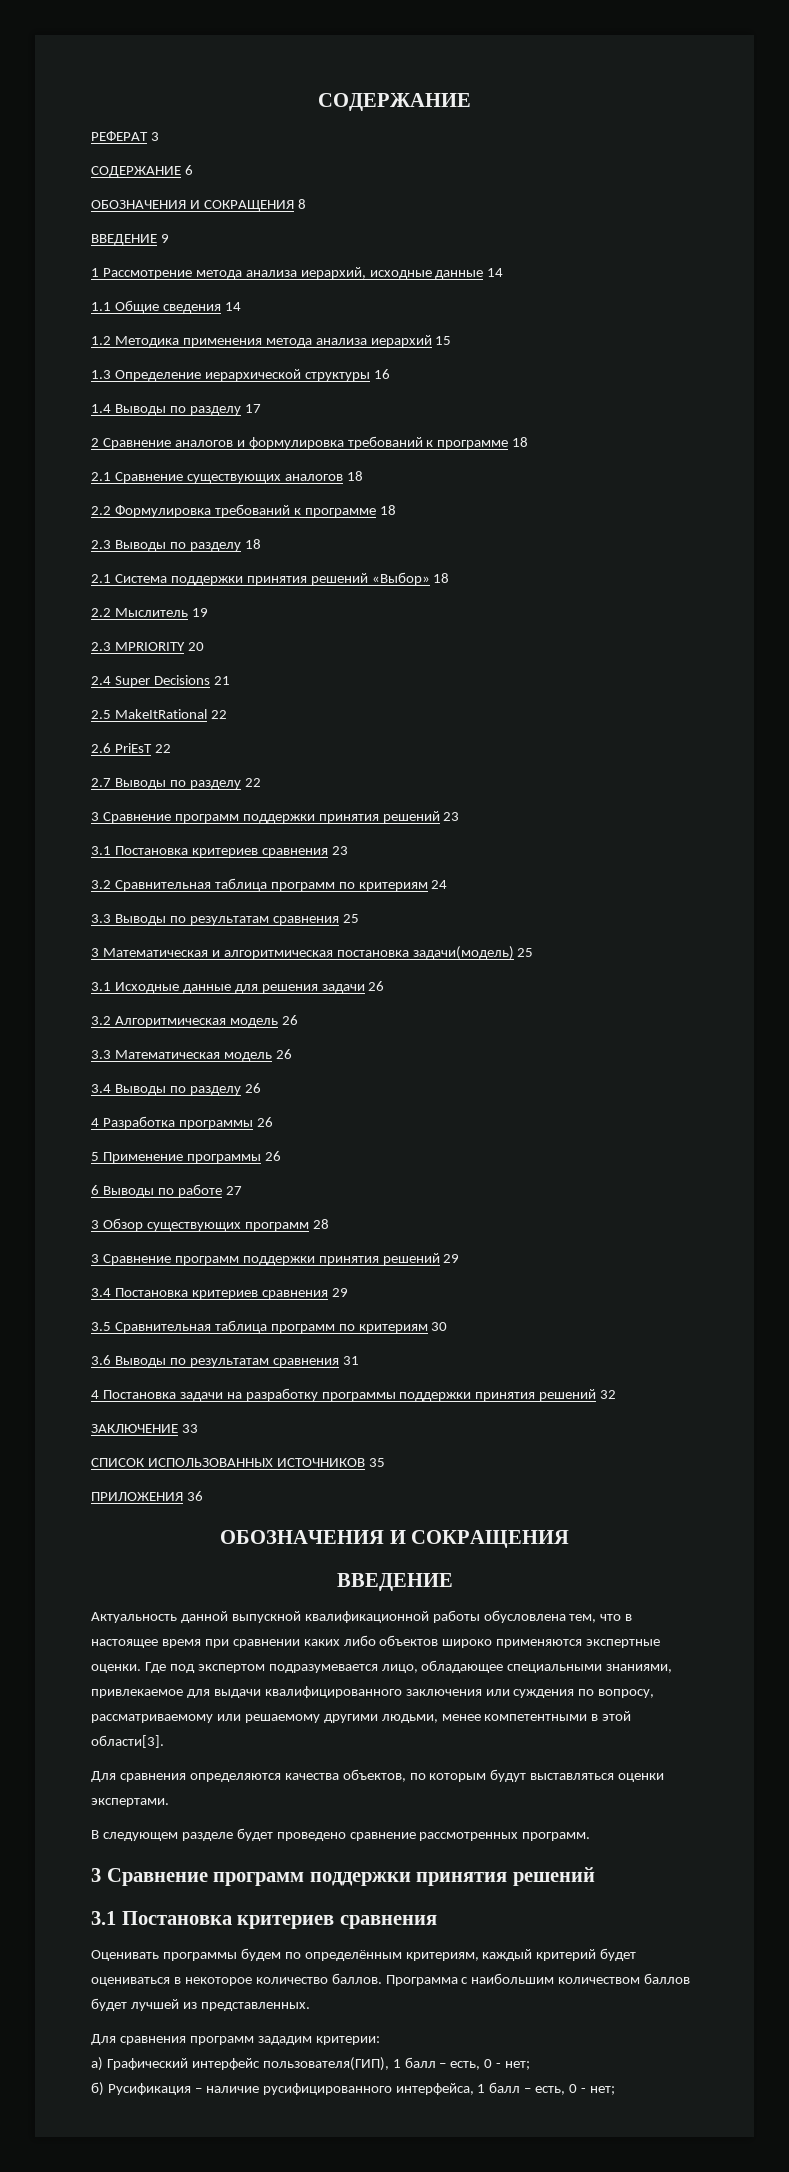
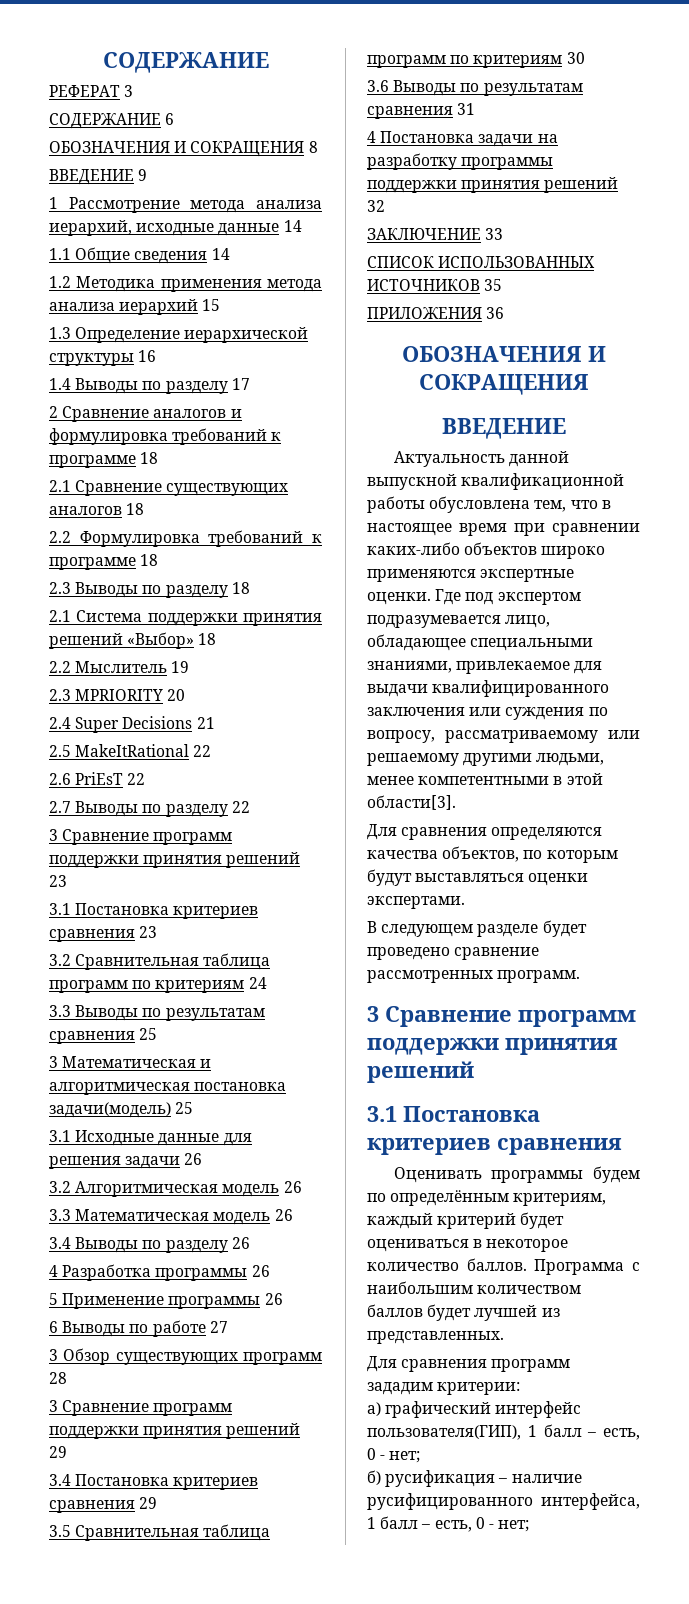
- Актуальность данной выпускной квалификационной работы обусловлена тем, что в настоящее время при сравнении каких либо объектов широко применяются экспертные оценки.
+ Актуальность данной выпускной квалификационной работы обусловлена тем, что в настоящее время при сравнении каких-либо объектов широко применяются экспертные оценки.
- а) Графический интерфейс пользователя(ГИП), 1 балл – есть, 0 - нет;
+ а) графический интерфейс пользователя(ГИП), 1 балл – есть, 0 - нет;
- б) Русификация – наличие русифицированного интерфейса, 1 балл – есть, 0 - нет;
+ б) русификация – наличие русифицированного интерфейса, 1 балл – есть, 0 - нет;

